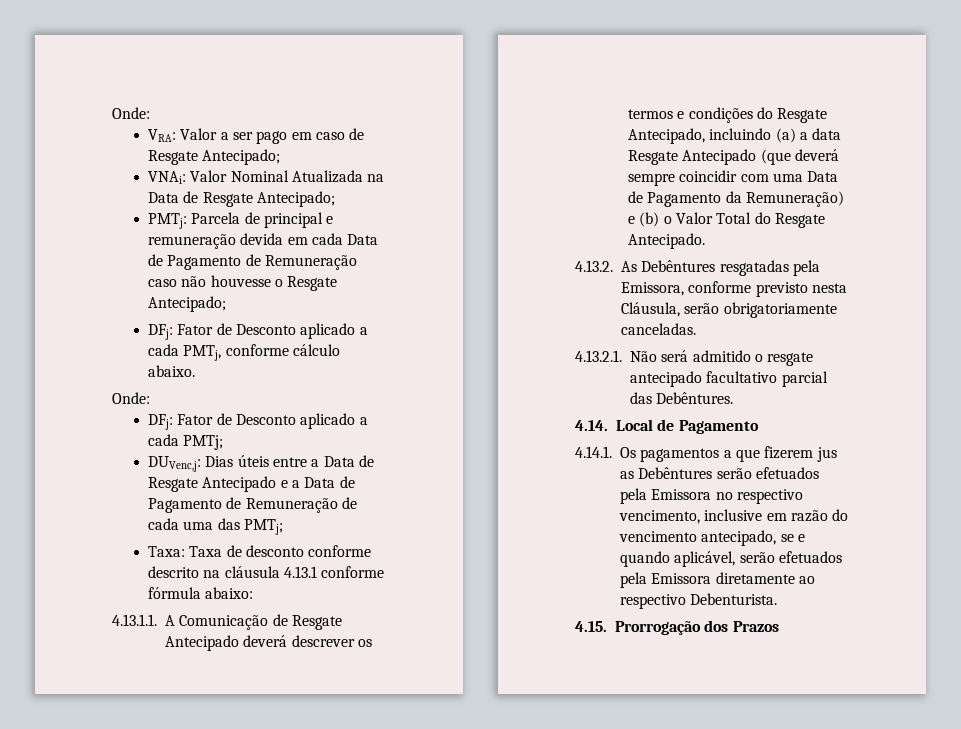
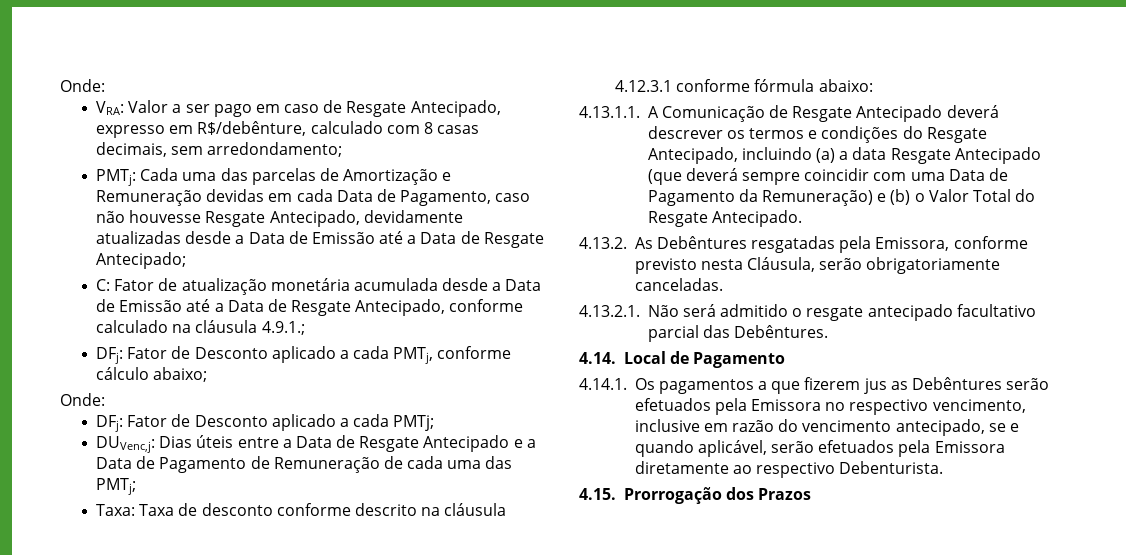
- VRA: Valor a ser pago em caso de Resgate Antecipado;
- VNAi: Valor Nominal Atualizada na Data de Resgate Antecipado;
- PMTj: Parcela de principal e remuneração devida em cada Data de Pagamento de Remuneração caso não houvesse o Resgate Antecipado;
+ VRA: Valor a ser pago em caso de Resgate Antecipado, expresso em R$/debênture, calculado com 8 casas decimais, sem arredondamento;
+ PMTj: Cada uma das parcelas de Amortização e Remuneração devidas em cada Data de Pagamento, caso não houvesse Resgate Antecipado, devidamente atualizadas desde a Data de Emissão até a Data de Resgate Antecipado;
+ C: Fator de atualização monetária acumulada desde a Data de Emissão até a Data de Resgate Antecipado, conforme calculado na cláusula 4.9.1.;
- DFj: Fator de Desconto aplicado a cada PMTj, conforme cálculo abaixo.
+ DFj: Fator de Desconto aplicado a cada PMTj, conforme cálculo abaixo;
- Taxa: Taxa de desconto conforme descrito na cláusula 4.13.1 conforme fórmula abaixo:
+ Taxa: Taxa de desconto conforme descrito na cláusula 4.12.3.1 conforme fórmula abaixo:

